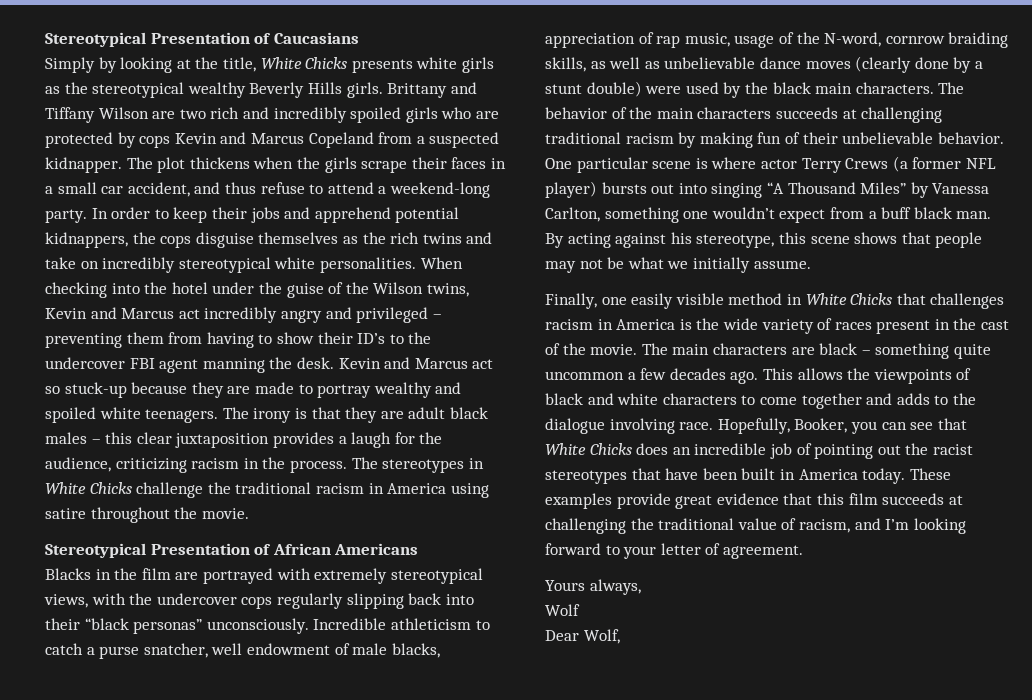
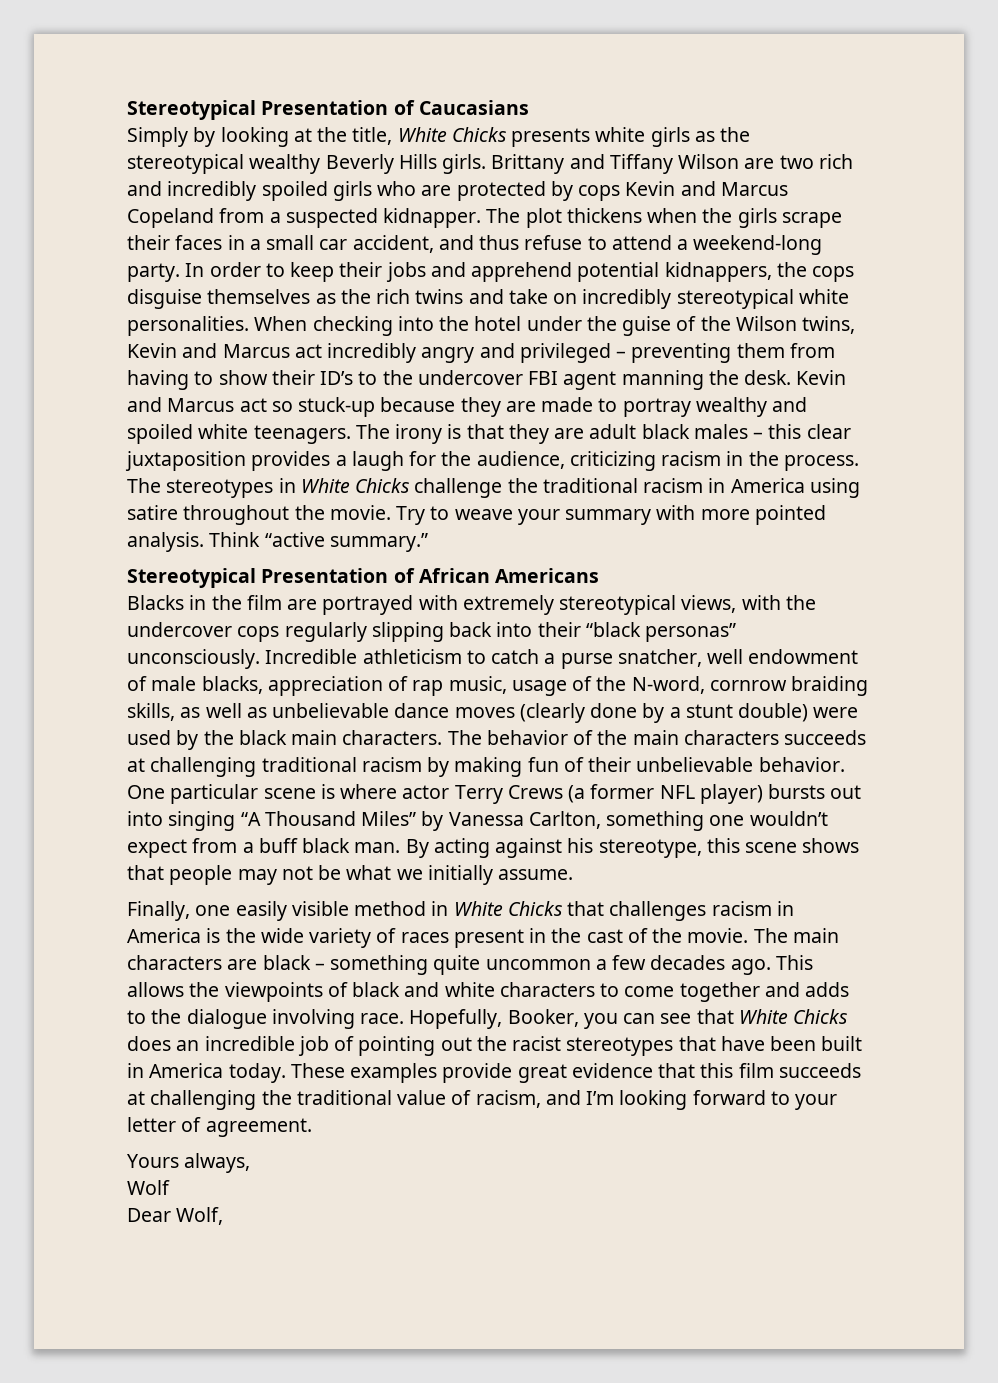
+ Try to weave your summary with more pointed analysis. Think “active summary.”

